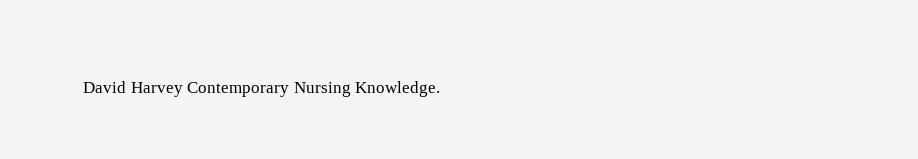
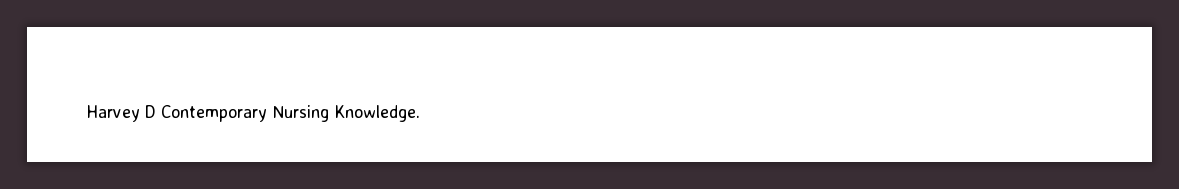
- David Harvey Contemporary Nursing Knowledge.
+ Harvey D Contemporary Nursing Knowledge.

